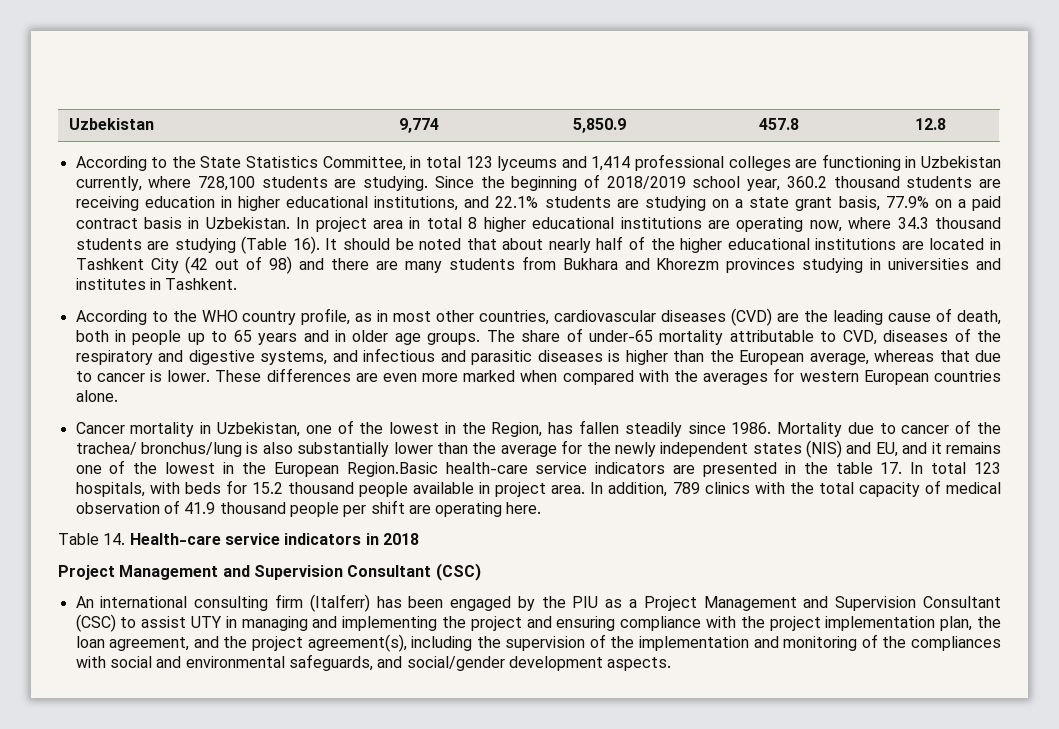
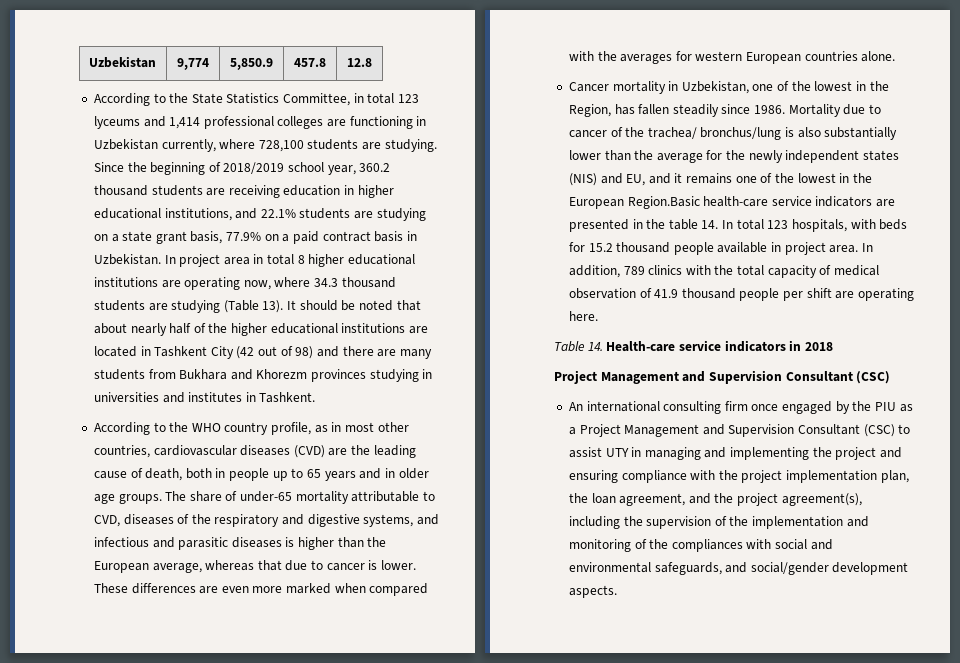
- In project area in total 8 higher educational institutions are operating now, where 34.3 thousand students are studying (Table 16).
+ In project area in total 8 higher educational institutions are operating now, where 34.3 thousand students are studying (Table 13).
- Mortality due to cancer of the trachea/ bronchus/lung is also substantially lower than the average for the newly independent states (NIS) and EU, and it remains one of the lowest in the European Region.Basic health-care service indicators are presented in the table 17. In total 123 hospitals, with beds for 15.2 thousand people available in project area.
+ Mortality due to cancer of the trachea/ bronchus/lung is also substantially lower than the average for the newly independent states (NIS) and EU, and it remains one of the lowest in the European Region.Basic health-care service indicators are presented in the table 14. In total 123 hospitals, with beds for 15.2 thousand people available in project area.
- An international consulting firm (Italferr) has been engaged by the PIU as a Project Management and Supervision Consultant (CSC) to assist UTY in managing and implementing the project and ensuring compliance with the project implementation plan, the loan agreement, and the project agreement(s), including the supervision of the implementation and monitoring of the compliances with social and environmental safeguards, and social/gender development aspects.
+ An international consulting firm once engaged by the PIU as a Project Management and Supervision Consultant (CSC) to assist UTY in managing and implementing the project and ensuring compliance with the project implementation plan, the loan agreement, and the project agreement(s), including the supervision of the implementation and monitoring of the compliances with social and environmental safeguards, and social/gender development aspects.

